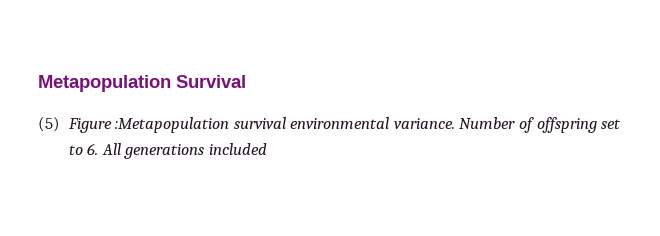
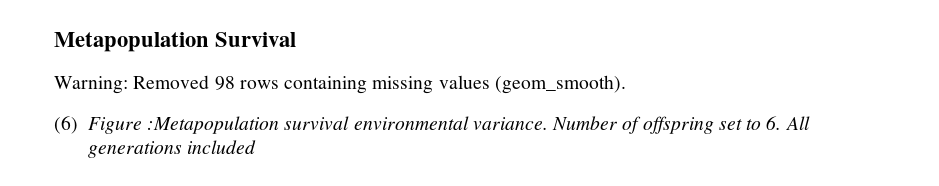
- (5) Figure :Metapopulation survival environmental variance.
+ Warning: Removed 98 rows containing missing values (geom_smooth).
+ (6) Figure :Metapopulation survival environmental variance.

